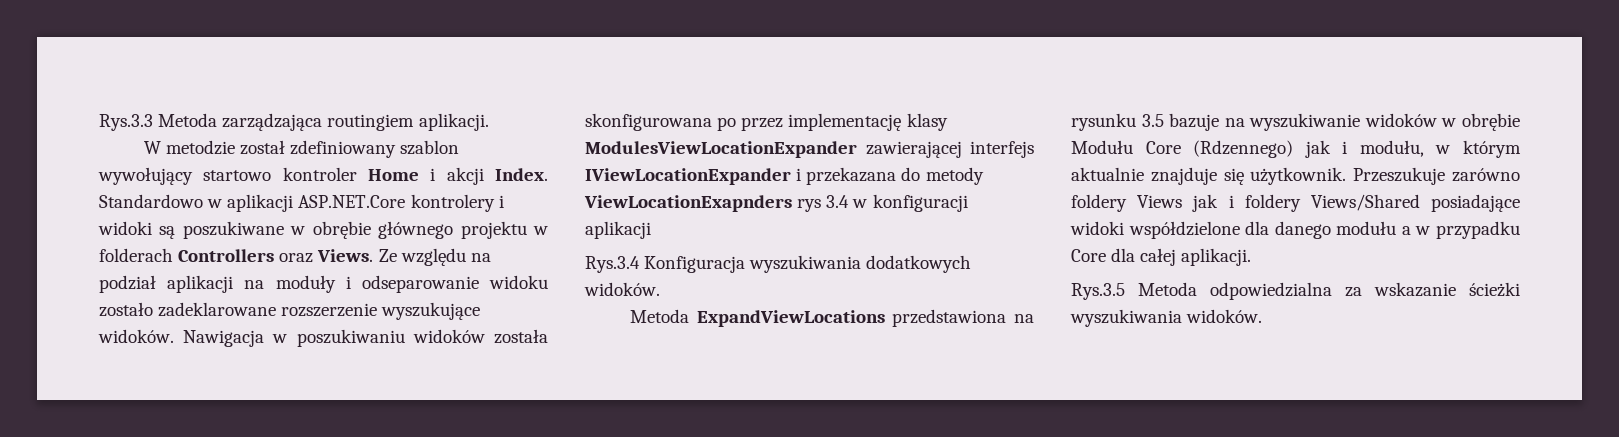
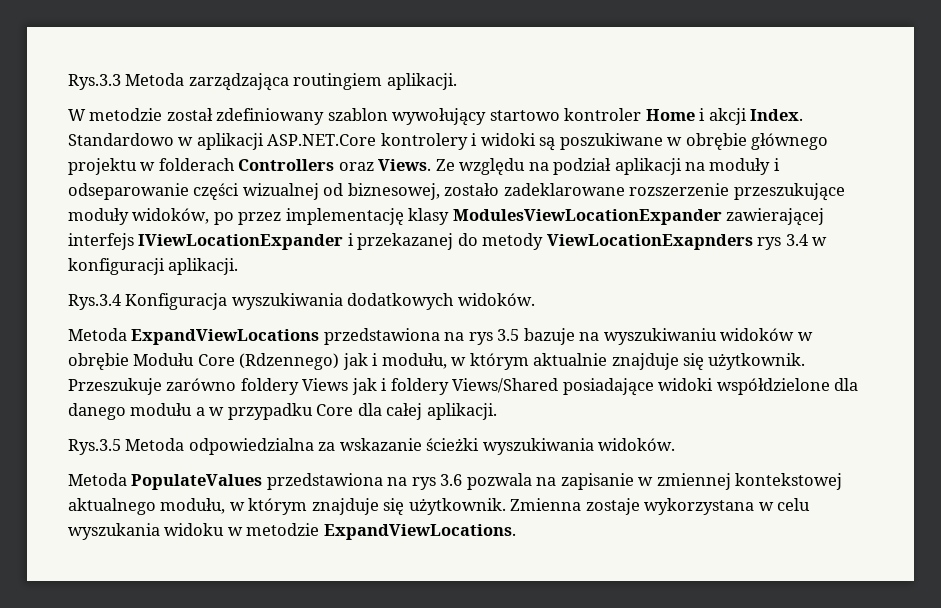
- Ze względu na podział aplikacji na moduły i odseparowanie widoku zostało zadeklarowane rozszerzenie wyszukujące widoków. Nawigacja w poszukiwaniu widoków została skonfigurowana po przez implementację klasy ModulesViewLocationExpander zawierającej interfejs IViewLocationExpander i przekazana do metody ViewLocationExapnders rys 3.4 w konfiguracji aplikacji
+ Ze względu na podział aplikacji na moduły i odseparowanie części wizualnej od biznesowej, zostało zadeklarowane rozszerzenie przeszukujące moduły widoków, po przez implementację klasy ModulesViewLocationExpander zawierającej interfejs IViewLocationExpander i przekazanej do metody ViewLocationExapnders rys 3.4 w konfiguracji aplikacji.
- Metoda ExpandViewLocations przedstawiona na rysunku 3.5 bazuje na wyszukiwanie widoków w obrębie Modułu Core (Rdzennego) jak i modułu, w którym aktualnie znajduje się użytkownik.
+ Metoda ExpandViewLocations przedstawiona na rys 3.5 bazuje na wyszukiwaniu widoków w obrębie Modułu Core (Rdzennego) jak i modułu, w którym aktualnie znajduje się użytkownik.
+ Metoda PopulateValues przedstawiona na rys 3.6 pozwala na zapisanie w zmiennej kontekstowej aktualnego modułu, w którym znajduje się użytkownik. Zmienna zostaje wykorzystana w celu wyszukania widoku w metodzie ExpandViewLocations.

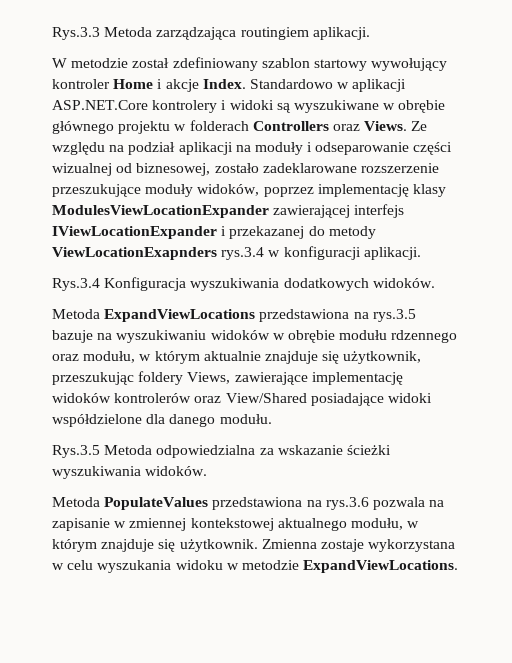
- W metodzie został zdefiniowany szablon wywołujący startowo kontroler Home i akcji Index.
+ W metodzie został zdefiniowany szablon startowy wywołujący kontroler Home i akcje Index.
- Standardowo w aplikacji ASP.NET.Core kontrolery i widoki są poszukiwane w obrębie głównego projektu w folderach Controllers oraz Views.
+ Standardowo w aplikacji ASP.NET.Core kontrolery i widoki są wyszukiwane w obrębie głównego projektu w folderach Controllers oraz Views.
- Ze względu na podział aplikacji na moduły i odseparowanie części wizualnej od biznesowej, zostało zadeklarowane rozszerzenie przeszukujące moduły widoków, po przez implementację klasy ModulesViewLocationExpander zawierającej interfejs IViewLocationExpander i przekazanej do metody ViewLocationExapnders rys 3.4 w konfiguracji aplikacji.
+ Ze względu na podział aplikacji na moduły i odseparowanie części wizualnej od biznesowej, zostało zadeklarowane rozszerzenie przeszukujące moduły widoków, poprzez implementację klasy ModulesViewLocationExpander zawierającej interfejs IViewLocationExpander i przekazanej do metody ViewLocationExapnders rys.3.4 w konfiguracji aplikacji.
- Metoda ExpandViewLocations przedstawiona na rys 3.5 bazuje na wyszukiwaniu widoków w obrębie Modułu Core (Rdzennego) jak i modułu, w którym aktualnie znajduje się użytkownik. Przeszukuje zarówno foldery Views jak i foldery Views/Shared posiadające widoki współdzielone dla danego modułu a w przypadku Core dla całej aplikacji.
+ Metoda ExpandViewLocations przedstawiona na rys.3.5 bazuje na wyszukiwaniu widoków w obrębie modułu rdzennego oraz modułu, w którym aktualnie znajduje się użytkownik, przeszukując foldery Views, zawierające implementację widoków kontrolerów oraz View/Shared posiadające widoki współdzielone dla danego modułu.
- Metoda PopulateValues przedstawiona na rys 3.6 pozwala na zapisanie w zmiennej kontekstowej aktualnego modułu, w którym znajduje się użytkownik.
+ Metoda PopulateValues przedstawiona na rys.3.6 pozwala na zapisanie w zmiennej kontekstowej aktualnego modułu, w którym znajduje się użytkownik.

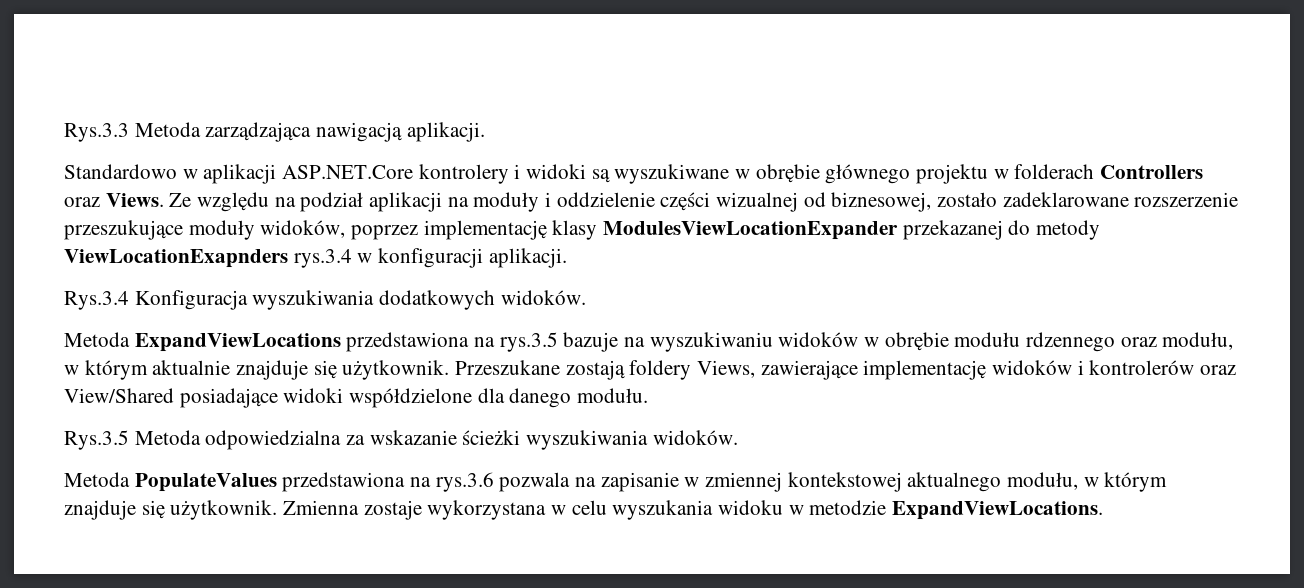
- Rys.3.3 Metoda zarządzająca routingiem aplikacji.
- W metodzie został zdefiniowany szablon startowy wywołujący kontroler Home i akcje Index. Standardowo w aplikacji ASP.NET.Core kontrolery i widoki są wyszukiwane w obrębie głównego projektu w folderach Controllers oraz Views.
+ Rys.3.3 Metoda zarządzająca nawigacją aplikacji.
+ Standardowo w aplikacji ASP.NET.Core kontrolery i widoki są wyszukiwane w obrębie głównego projektu w folderach Controllers oraz Views.
- Ze względu na podział aplikacji na moduły i odseparowanie części wizualnej od biznesowej, zostało zadeklarowane rozszerzenie przeszukujące moduły widoków, poprzez implementację klasy ModulesViewLocationExpander zawierającej interfejs IViewLocationExpander i przekazanej do metody ViewLocationExapnders rys.3.4 w konfiguracji aplikacji.
+ Ze względu na podział aplikacji na moduły i oddzielenie części wizualnej od biznesowej, zostało zadeklarowane rozszerzenie przeszukujące moduły widoków, poprzez implementację klasy ModulesViewLocationExpander przekazanej do metody ViewLocationExapnders rys.3.4 w konfiguracji aplikacji.
- Metoda ExpandViewLocations przedstawiona na rys.3.5 bazuje na wyszukiwaniu widoków w obrębie modułu rdzennego oraz modułu, w którym aktualnie znajduje się użytkownik, przeszukując foldery Views, zawierające implementację widoków kontrolerów oraz View/Shared posiadające widoki współdzielone dla danego modułu.
+ Metoda ExpandViewLocations przedstawiona na rys.3.5 bazuje na wyszukiwaniu widoków w obrębie modułu rdzennego oraz modułu, w którym aktualnie znajduje się użytkownik. Przeszukane zostają foldery Views, zawierające implementację widoków i kontrolerów oraz View/Shared posiadające widoki współdzielone dla danego modułu.

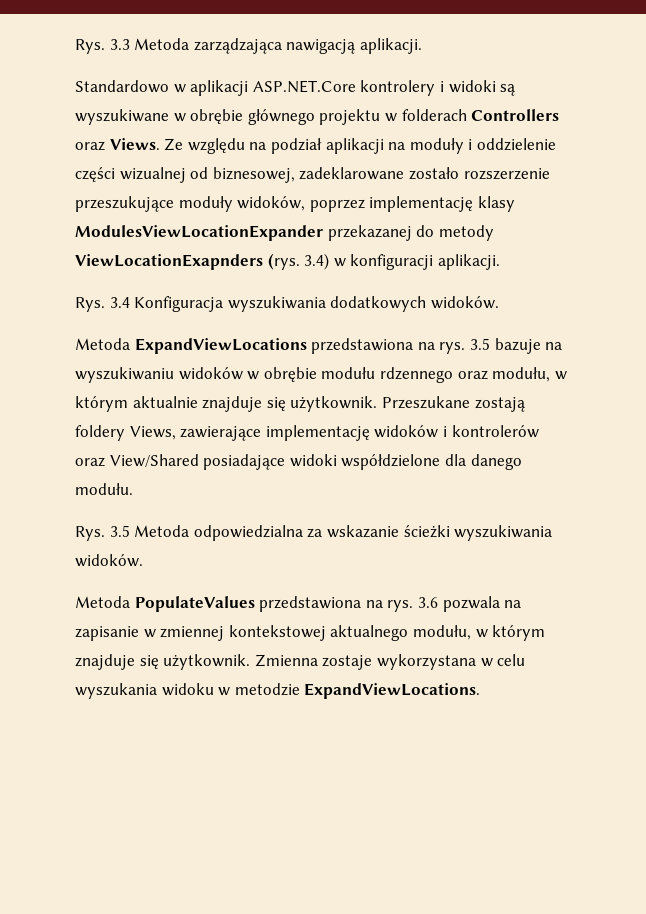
- Rys.3.3 Metoda zarządzająca nawigacją aplikacji.
+ Rys. 3.3 Metoda zarządzająca nawigacją aplikacji.
- Ze względu na podział aplikacji na moduły i oddzielenie części wizualnej od biznesowej, zostało zadeklarowane rozszerzenie przeszukujące moduły widoków, poprzez implementację klasy ModulesViewLocationExpander przekazanej do metody ViewLocationExapnders rys.3.4 w konfiguracji aplikacji.
+ Ze względu na podział aplikacji na moduły i oddzielenie części wizualnej od biznesowej, zadeklarowane zostało rozszerzenie przeszukujące moduły widoków, poprzez implementację klasy ModulesViewLocationExpander przekazanej do metody ViewLocationExapnders (rys. 3.4) w konfiguracji aplikacji.
- Rys.3.4 Konfiguracja wyszukiwania dodatkowych widoków.
+ Rys. 3.4 Konfiguracja wyszukiwania dodatkowych widoków.
- Metoda ExpandViewLocations przedstawiona na rys.3.5 bazuje na wyszukiwaniu widoków w obrębie modułu rdzennego oraz modułu, w którym aktualnie znajduje się użytkownik.
+ Metoda ExpandViewLocations przedstawiona na rys. 3.5 bazuje na wyszukiwaniu widoków w obrębie modułu rdzennego oraz modułu, w którym aktualnie znajduje się użytkownik.
- Rys.3.5 Metoda odpowiedzialna za wskazanie ścieżki wyszukiwania widoków.
+ Rys. 3.5 Metoda odpowiedzialna za wskazanie ścieżki wyszukiwania widoków.
- Metoda PopulateValues przedstawiona na rys.3.6 pozwala na zapisanie w zmiennej kontekstowej aktualnego modułu, w którym znajduje się użytkownik.
+ Metoda PopulateValues przedstawiona na rys. 3.6 pozwala na zapisanie w zmiennej kontekstowej aktualnego modułu, w którym znajduje się użytkownik.

